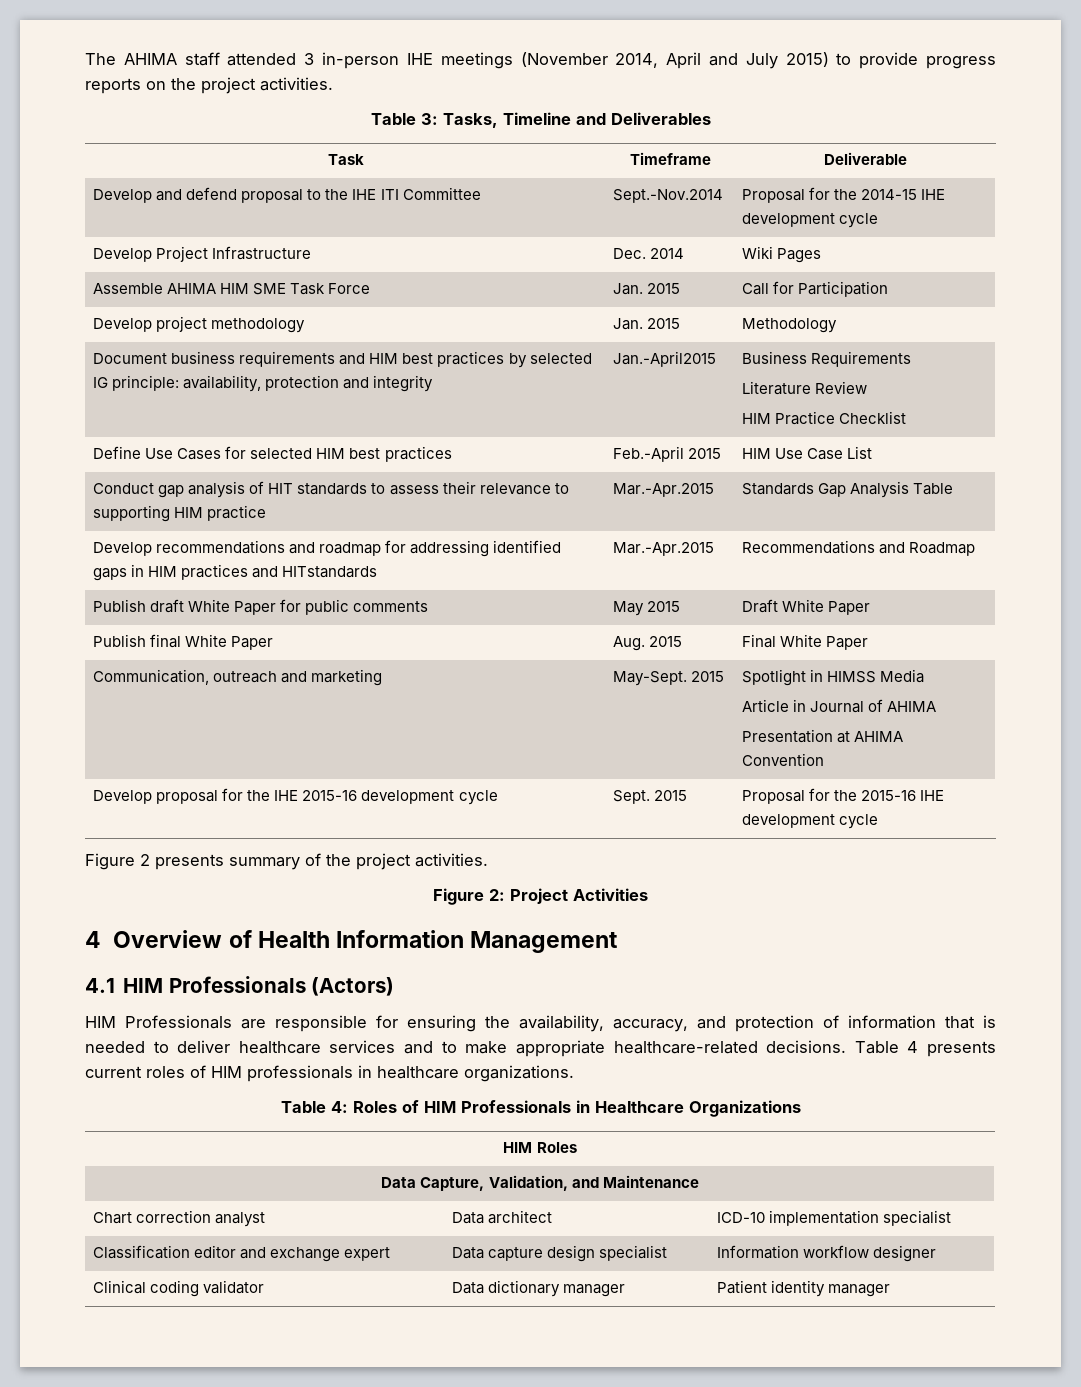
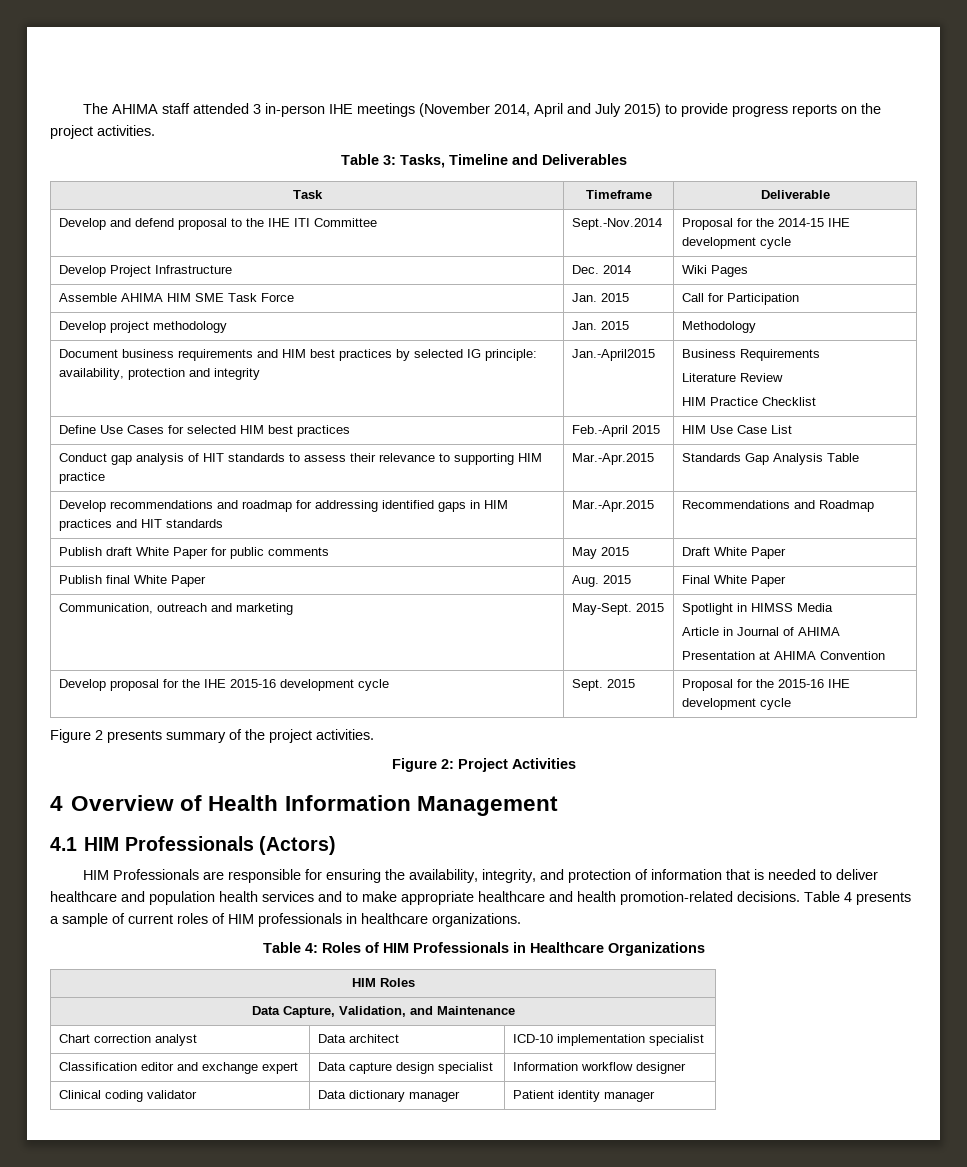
- Develop recommendations and roadmap for addressing identified gaps in HIM practices and HITstandards | Mar.-Apr.2015 | Recommendations and Roadmap
+ Develop recommendations and roadmap for addressing identified gaps in HIM practices and HIT standards | Mar.-Apr.2015 | Recommendations and Roadmap
- HIM Professionals are responsible for ensuring the availability, accuracy, and protection of information that is needed to deliver healthcare services and to make appropriate healthcare-related decisions.
+ HIM Professionals are responsible for ensuring the availability, integrity, and protection of information that is needed to deliver healthcare and population health services and to make appropriate healthcare and health promotion-related decisions.
- Table 4 presents current roles of HIM professionals in healthcare organizations.
+ Table 4 presents a sample of current roles of HIM professionals in healthcare organizations.

